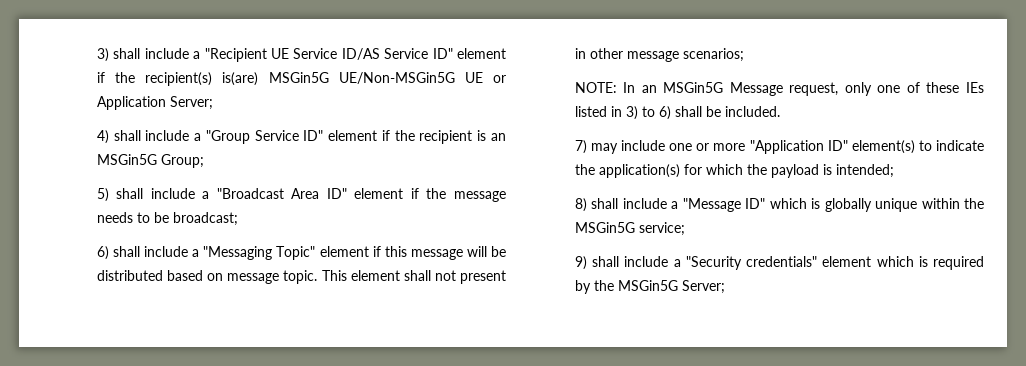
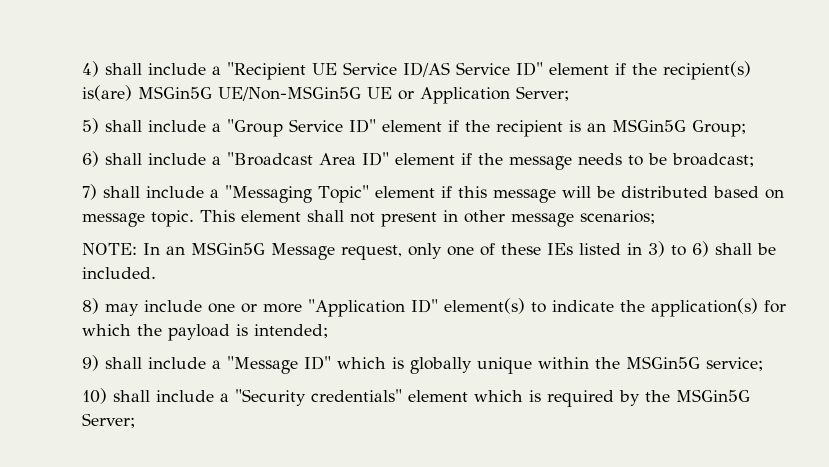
- 3) shall include a "Recipient UE Service ID/AS Service ID" element if the recipient(s) is(are) MSGin5G UE/Non-MSGin5G UE or Application Server;
+ 4) shall include a "Recipient UE Service ID/AS Service ID" element if the recipient(s) is(are) MSGin5G UE/Non-MSGin5G UE or Application Server;
- 4) shall include a "Group Service ID" element if the recipient is an MSGin5G Group;
+ 5) shall include a "Group Service ID" element if the recipient is an MSGin5G Group;
- 5) shall include a "Broadcast Area ID" element if the message needs to be broadcast;
+ 6) shall include a "Broadcast Area ID" element if the message needs to be broadcast;
- 6) shall include a "Messaging Topic" element if this message will be distributed based on message topic.
+ 7) shall include a "Messaging Topic" element if this message will be distributed based on message topic.
- 7) may include one or more "Application ID" element(s) to indicate the application(s) for which the payload is intended;
+ 8) may include one or more "Application ID" element(s) to indicate the application(s) for which the payload is intended;
- 8) shall include a "Message ID" which is globally unique within the MSGin5G service;
+ 9) shall include a "Message ID" which is globally unique within the MSGin5G service;
- 9) shall include a "Security credentials" element which is required by the MSGin5G Server;
+ 10) shall include a "Security credentials" element which is required by the MSGin5G Server;

